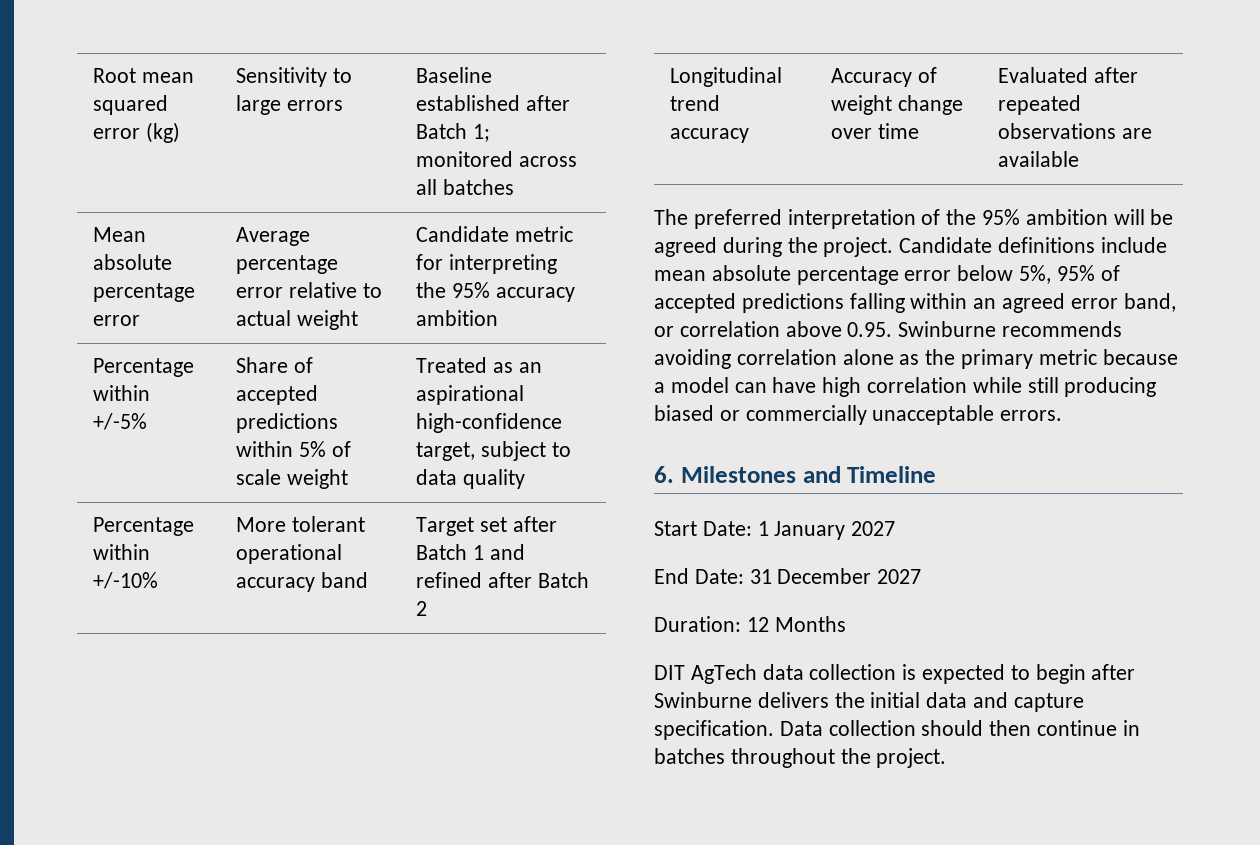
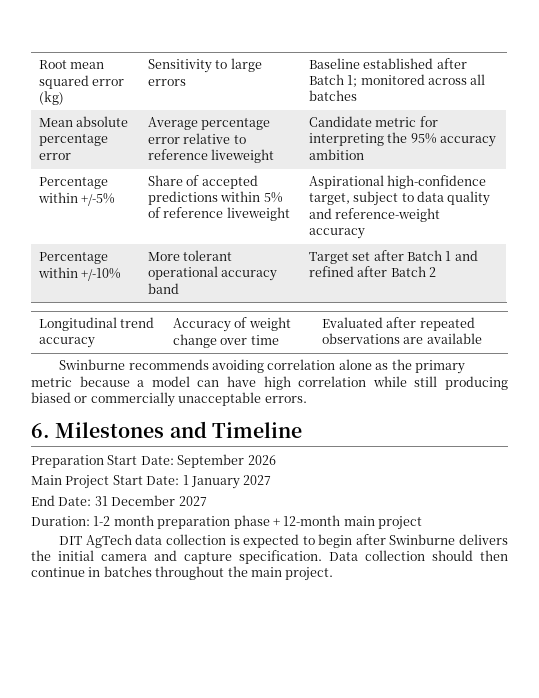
- Mean absolute percentage error | Average percentage error relative to actual weight | Candidate metric for interpreting the 95% accuracy ambition
+ Mean absolute percentage error | Average percentage error relative to reference liveweight | Candidate metric for interpreting the 95% accuracy ambition
- Percentage within +/-5% | Share of accepted predictions within 5% of scale weight | Treated as an aspirational high-confidence target, subject to data quality
+ Percentage within +/-5% | Share of accepted predictions within 5% of reference liveweight | Aspirational high-confidence target, subject to data quality and reference-weight accuracy
- The preferred interpretation of the 95% ambition will be agreed during the project. Candidate definitions include mean absolute percentage error below 5%, 95% of accepted predictions falling within an agreed error band, or correlation above 0.95. Swinburne recommends avoiding correlation alone as the primary metric because a model can have high correlation while still producing biased or commercially unacceptable errors.
+ Swinburne recommends avoiding correlation alone as the primary metric because a model can have high correlation while still producing biased or commercially unacceptable errors.
- Start Date: 1 January 2027
+ Preparation Start Date: September 2026
+ Main Project Start Date: 1 January 2027
- Duration: 12 Months
+ Duration: 1-2 month preparation phase + 12-month main project
- DIT AgTech data collection is expected to begin after Swinburne delivers the initial data and capture specification.
+ DIT AgTech data collection is expected to begin after Swinburne delivers the initial camera and capture specification.
- Data collection should then continue in batches throughout the project.
+ Data collection should then continue in batches throughout the main project.

